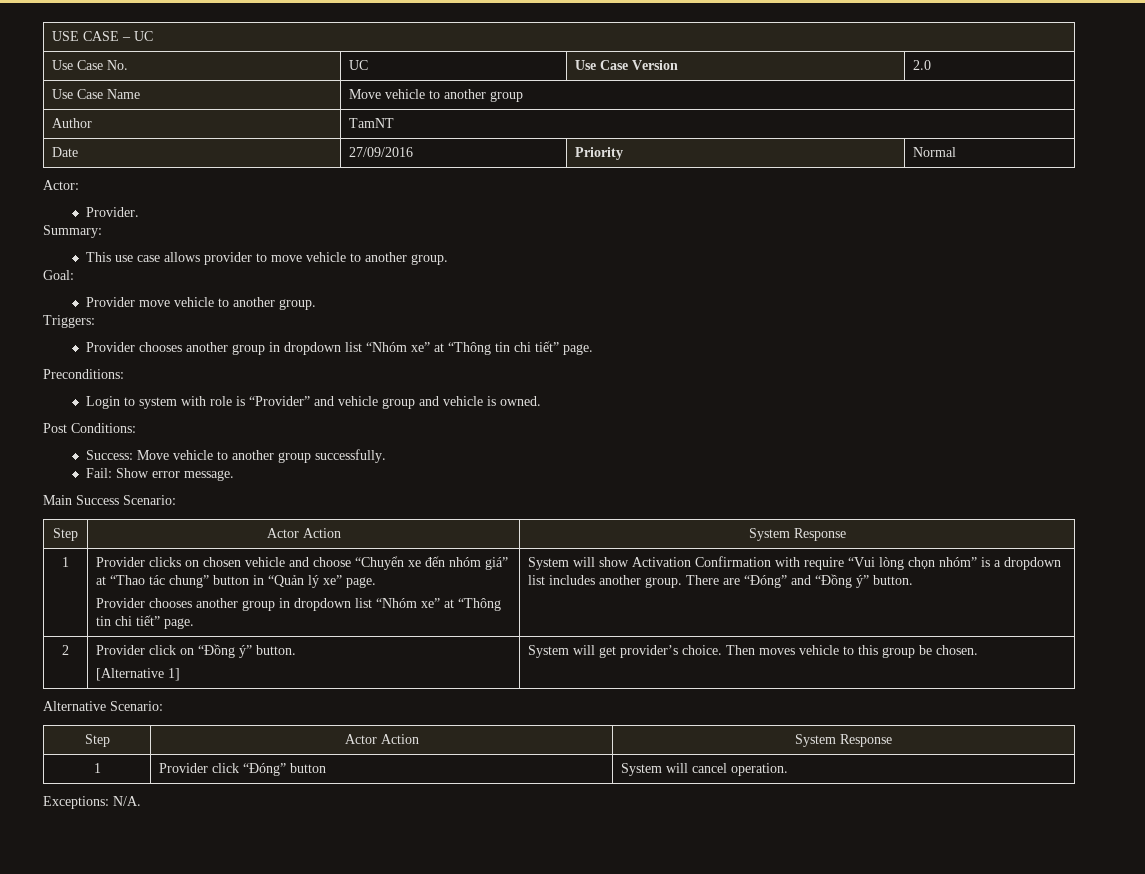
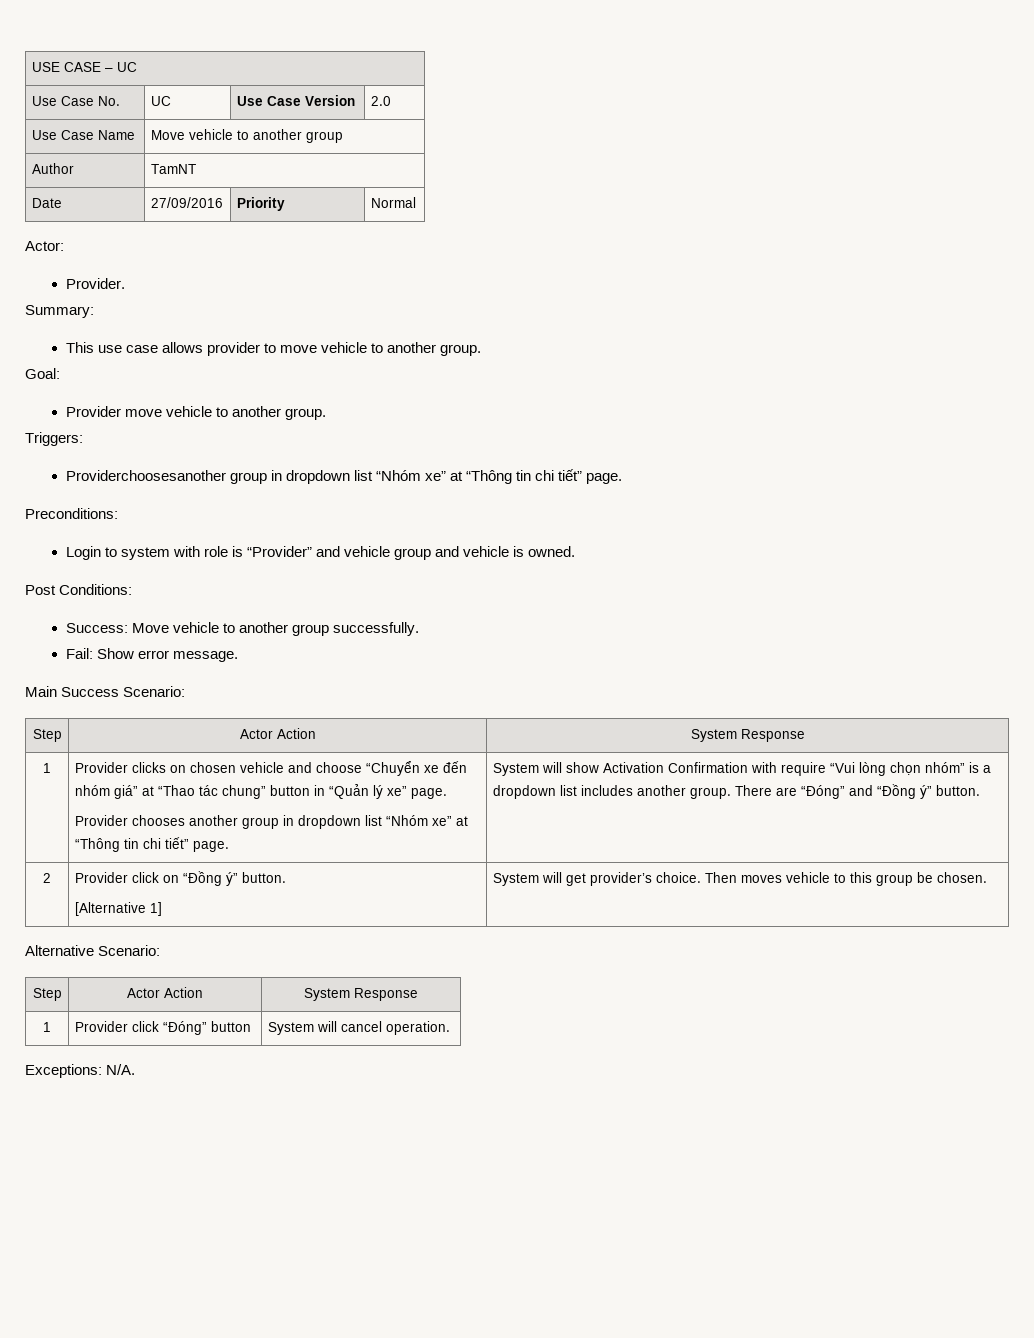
  Triggers:
- Provider chooses another group in dropdown list “Nhóm xe” at “Thông tin chi tiết” page.
+ Providerchoosesanother group in dropdown list “Nhóm xe” at “Thông tin chi tiết” page.

